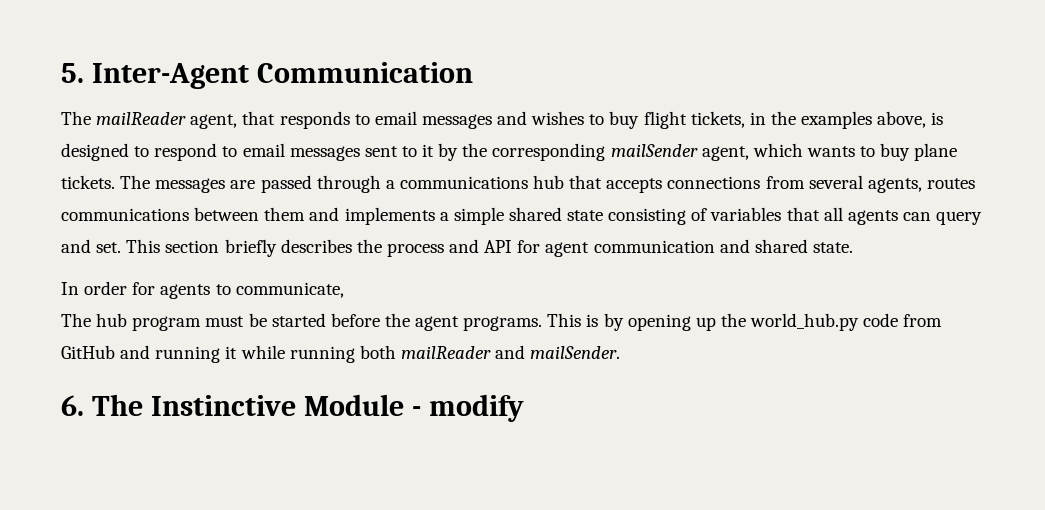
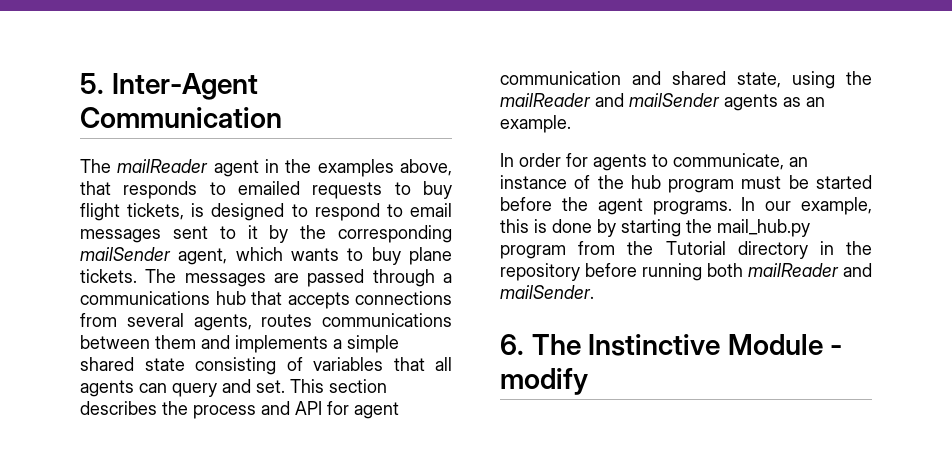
- The mailReader agent, that responds to email messages and wishes to buy flight tickets, in the examples above, is designed to respond to email messages sent to it by the corresponding mailSender agent, which wants to buy plane tickets.
+ The mailReader agent in the examples above, that responds to emailed requests to buy flight tickets, is designed to respond to email messages sent to it by the corresponding mailSender agent, which wants to buy plane tickets.
- This section briefly describes the process and API for agent communication and shared state.
+ This section describes the process and API for agent communication and shared state, using the mailReader and mailSender agents as an example.
- In order for agents to communicate,
- The hub program must be started before the agent programs.
+ In order for agents to communicate, an instance of the hub program must be started before the agent programs.
- This is by opening up the world_hub.py code from GitHub and running it while running both mailReader and mailSender.
+ In our example, this is done by starting the mail_hub.py program from the Tutorial directory in the repository before running both mailReader and mailSender.

